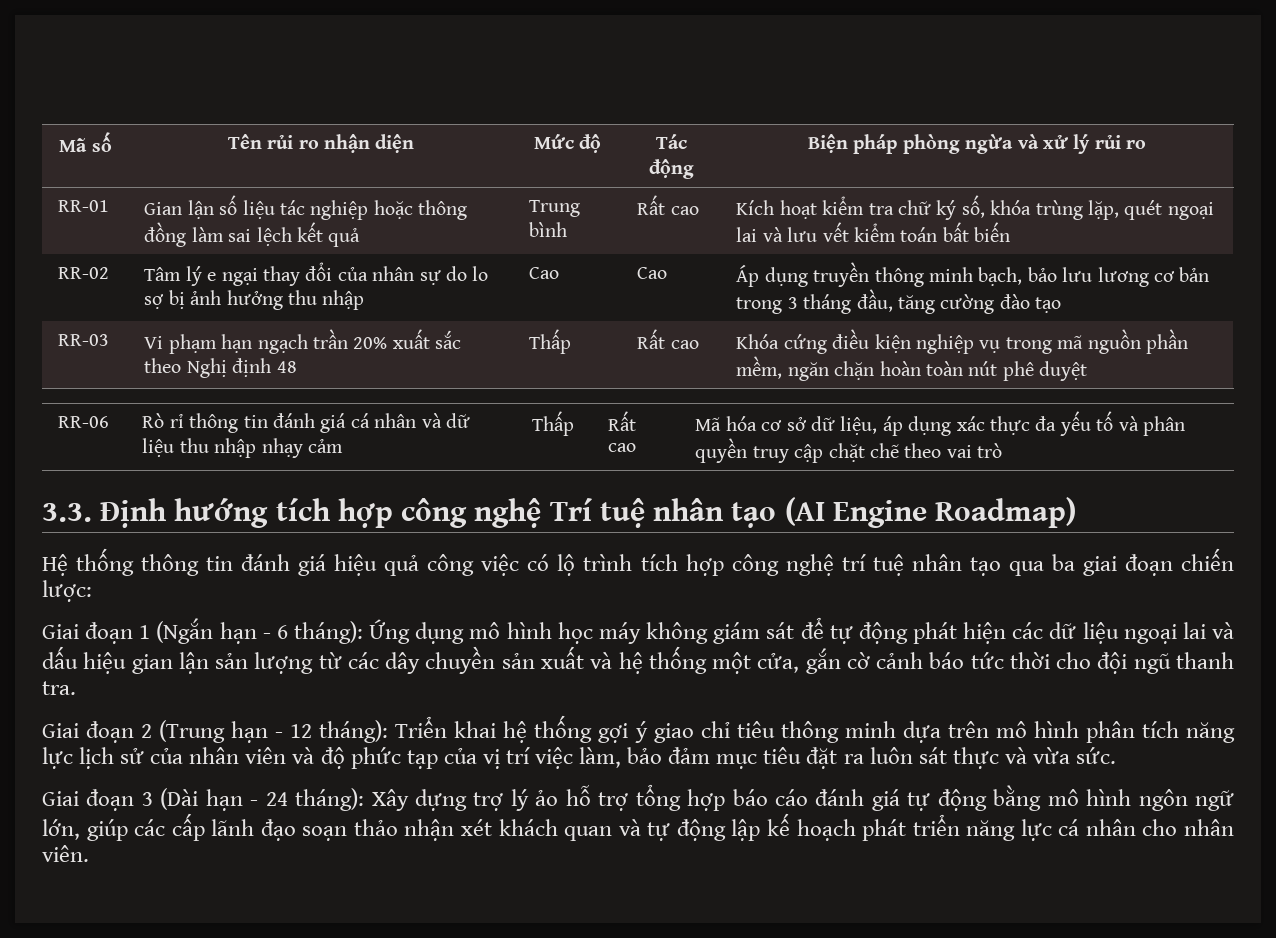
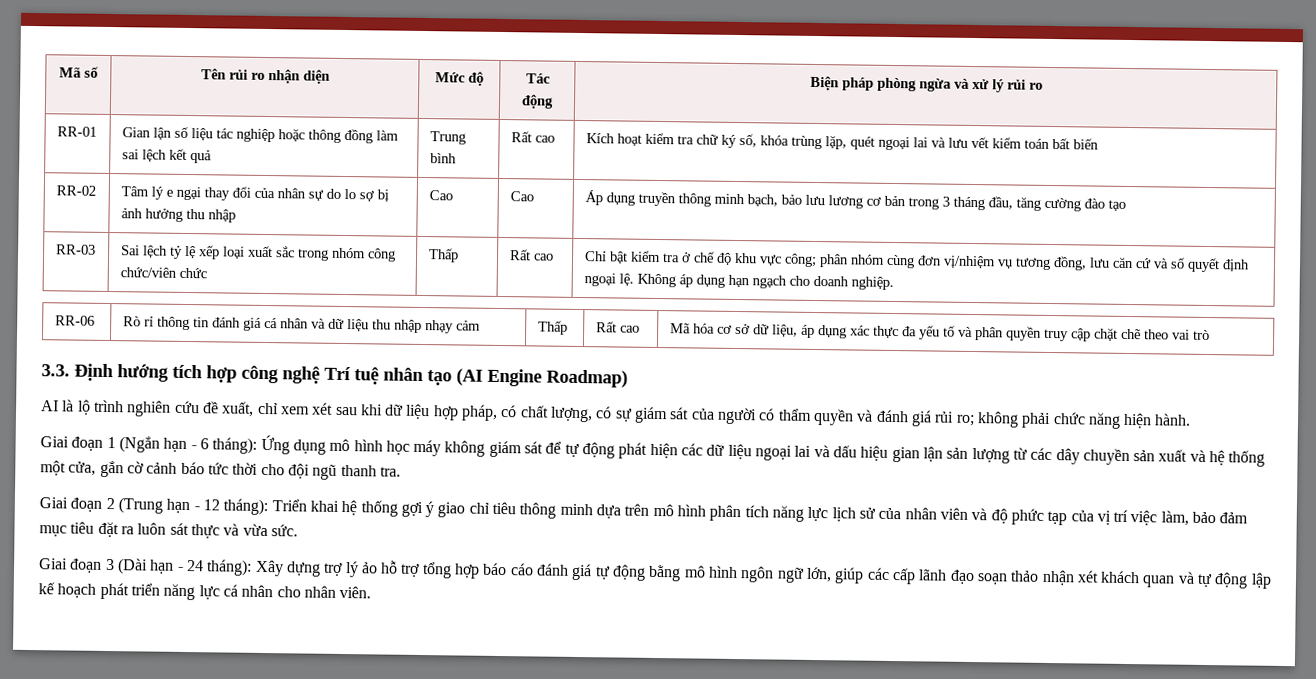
- Vi phạm hạn ngạch trần 20% xuất sắc theo Nghị định 48 | Thấp | Rất cao | Khóa cứng điều kiện nghiệp vụ trong mã nguồn phần mềm, ngăn chặn hoàn toàn nút phê duyệt
+ Sai lệch tỷ lệ xếp loại xuất sắc trong nhóm công chức/viên chức | Thấp | Rất cao | Chỉ bật kiểm tra ở chế độ khu vực công; phân nhóm cùng đơn vị/nhiệm vụ tương đồng, lưu căn cứ và số quyết định ngoại lệ. Không áp dụng hạn ngạch cho doanh nghiệp.
- Hệ thống thông tin đánh giá hiệu quả công việc có lộ trình tích hợp công nghệ trí tuệ nhân tạo qua ba giai đoạn chiến lược:
+ AI là lộ trình nghiên cứu đề xuất, chỉ xem xét sau khi dữ liệu hợp pháp, có chất lượng, có sự giám sát của người có thẩm quyền và đánh giá rủi ro; không phải chức năng hiện hành.

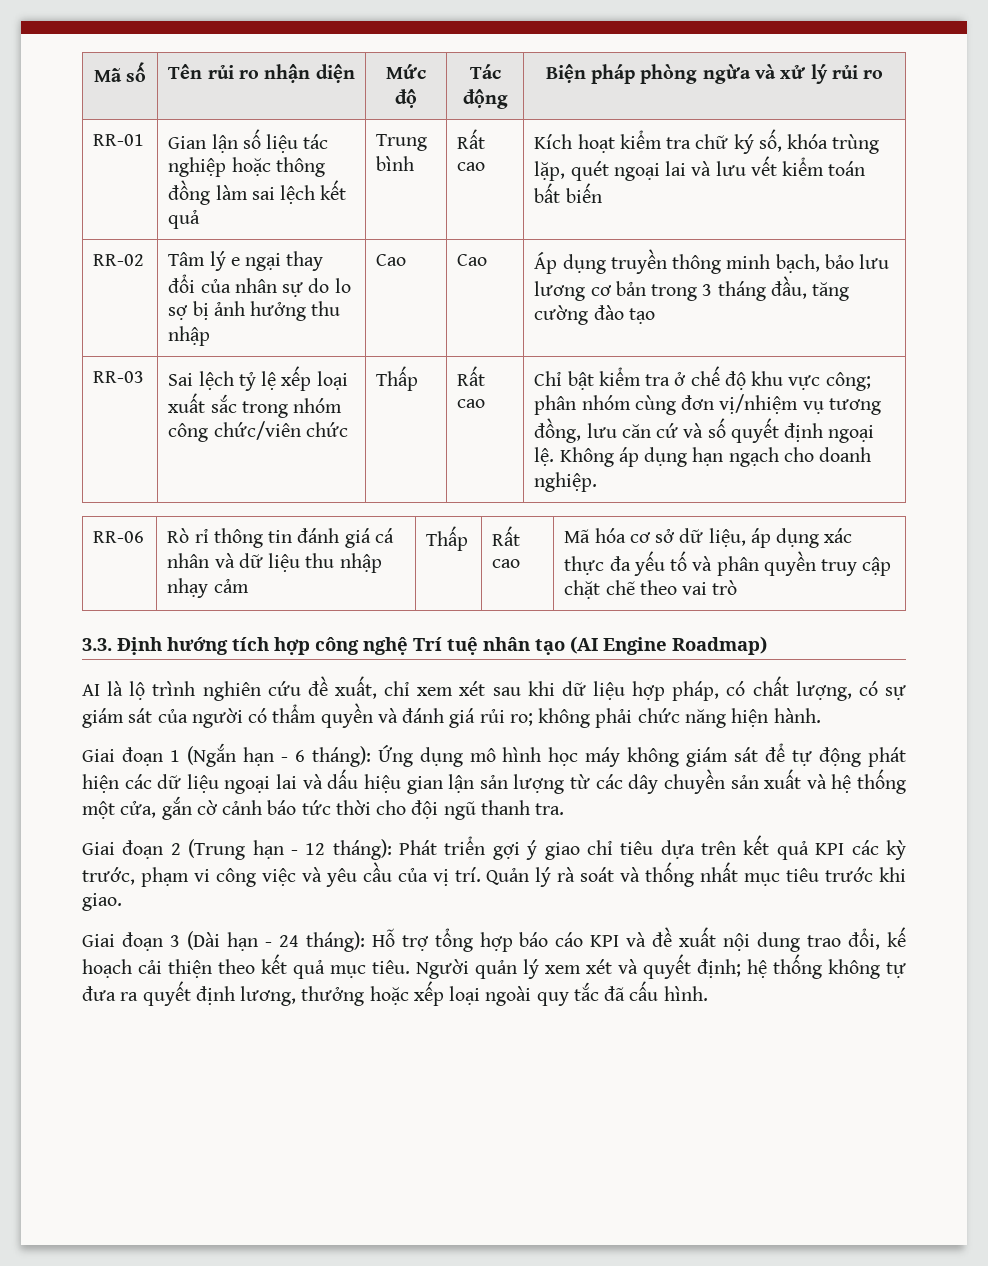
- Giai đoạn 2 (Trung hạn - 12 tháng): Triển khai hệ thống gợi ý giao chỉ tiêu thông minh dựa trên mô hình phân tích năng lực lịch sử của nhân viên và độ phức tạp của vị trí việc làm, bảo đảm mục tiêu đặt ra luôn sát thực và vừa sức.
+ Giai đoạn 2 (Trung hạn - 12 tháng): Phát triển gợi ý giao chỉ tiêu dựa trên kết quả KPI các kỳ trước, phạm vi công việc và yêu cầu của vị trí. Quản lý rà soát và thống nhất mục tiêu trước khi giao.
- Giai đoạn 3 (Dài hạn - 24 tháng): Xây dựng trợ lý ảo hỗ trợ tổng hợp báo cáo đánh giá tự động bằng mô hình ngôn ngữ lớn, giúp các cấp lãnh đạo soạn thảo nhận xét khách quan và tự động lập kế hoạch phát triển năng lực cá nhân cho nhân viên.
+ Giai đoạn 3 (Dài hạn - 24 tháng): Hỗ trợ tổng hợp báo cáo KPI và đề xuất nội dung trao đổi, kế hoạch cải thiện theo kết quả mục tiêu. Người quản lý xem xét và quyết định; hệ thống không tự đưa ra quyết định lương, thưởng hoặc xếp loại ngoài quy tắc đã cấu hình.

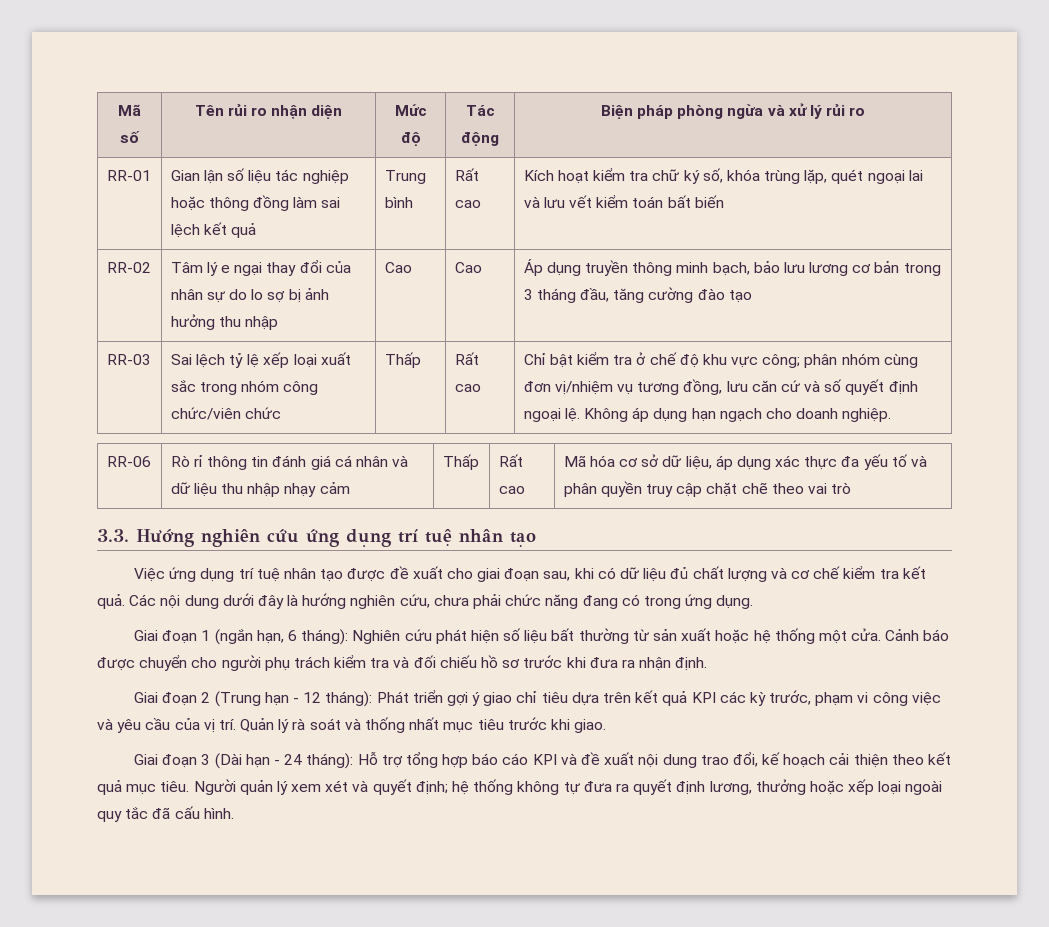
- 3.3. Định hướng tích hợp công nghệ Trí tuệ nhân tạo (AI Engine Roadmap)
- AI là lộ trình nghiên cứu đề xuất, chỉ xem xét sau khi dữ liệu hợp pháp, có chất lượng, có sự giám sát của người có thẩm quyền và đánh giá rủi ro; không phải chức năng hiện hành.
- Giai đoạn 1 (Ngắn hạn - 6 tháng): Ứng dụng mô hình học máy không giám sát để tự động phát hiện các dữ liệu ngoại lai và dấu hiệu gian lận sản lượng từ các dây chuyền sản xuất và hệ thống một cửa, gắn cờ cảnh báo tức thời cho đội ngũ thanh tra.
+ 3.3. Hướng nghiên cứu ứng dụng trí tuệ nhân tạo
+ Việc ứng dụng trí tuệ nhân tạo được đề xuất cho giai đoạn sau, khi có dữ liệu đủ chất lượng và cơ chế kiểm tra kết quả. Các nội dung dưới đây là hướng nghiên cứu, chưa phải chức năng đang có trong ứng dụng.
+ Giai đoạn 1 (ngắn hạn, 6 tháng): Nghiên cứu phát hiện số liệu bất thường từ sản xuất hoặc hệ thống một cửa. Cảnh báo được chuyển cho người phụ trách kiểm tra và đối chiếu hồ sơ trước khi đưa ra nhận định.

